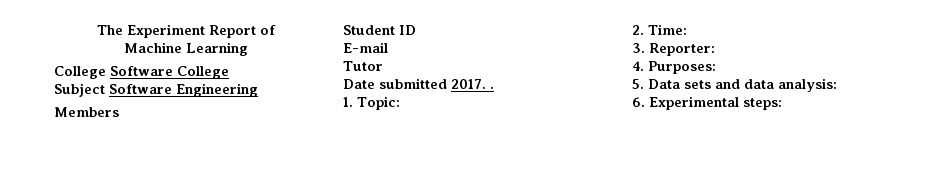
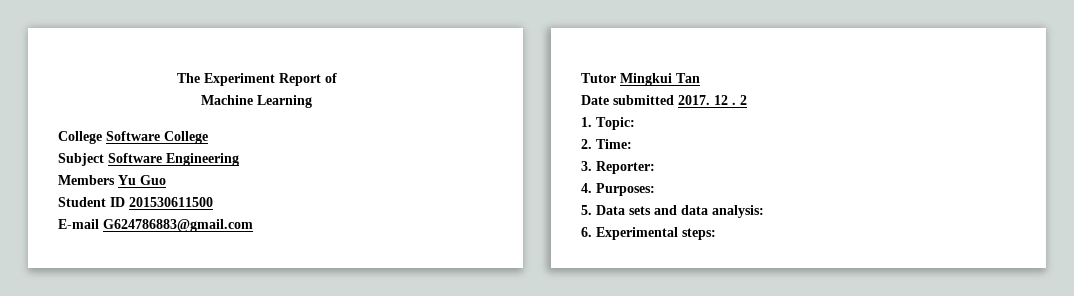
- Members
+ Members Yu Guo
- Student ID
+ Student ID 201530611500
- E-mail
+ E-mail G624786883@gmail.com
- Tutor
+ Tutor Mingkui Tan
- Date submitted 2017. .
+ Date submitted 2017. 12 . 2

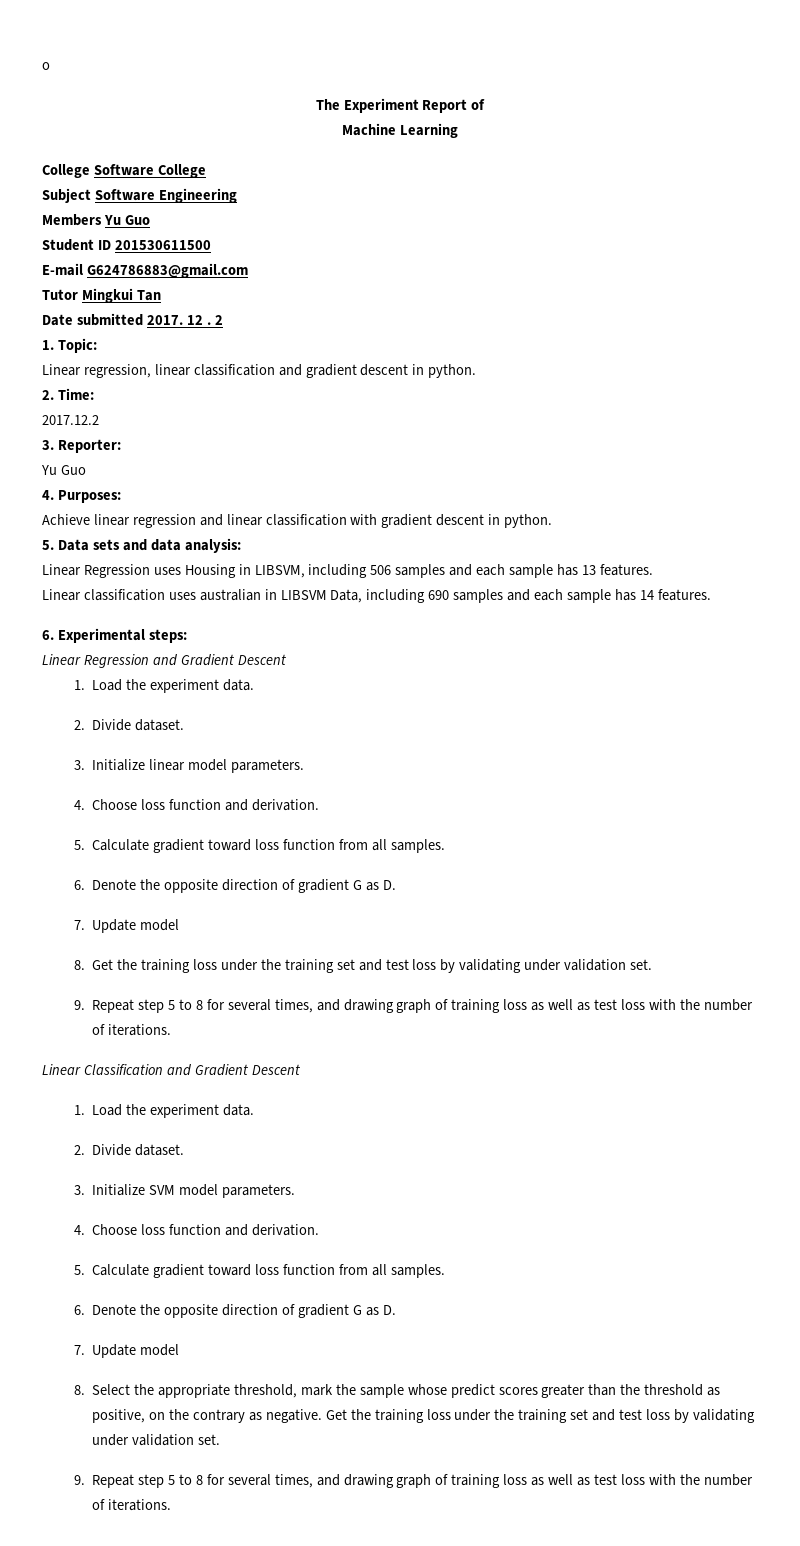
+ o
+ Linear regression, linear classification and gradient descent in python.
+ 2017.12.2
  3. Reporter:
+ Yu Guo
+ Achieve linear regression and linear classification with gradient descent in python.
+ Linear Regression uses Housing in LIBSVM, including 506 samples and each sample has 13 features.
+ Linear classification uses australian in LIBSVM Data, including 690 samples and each sample has 14 features.
  6. Experimental steps:
+ Linear Regression and Gradient Descent
+ 1. Load the experiment data.
+ 2. Divide dataset.
+ 3. Initialize linear model parameters.
+ 4. Choose loss function and derivation.
+ 5. Calculate gradient toward loss function from all samples.
+ 6. Denote the opposite direction of gradient G as D.
+ 7. Update model
+ 8. Get the training loss under the training set and test loss by validating under validation set.
+ 9. Repeat step 5 to 8 for several times, and drawing graph of training loss as well as test loss with the number of iterations.
+ Linear Classification and Gradient Descent
+ 1. Load the experiment data.
+ 2. Divide dataset.
+ 3. Initialize SVM model parameters.
+ 4. Choose loss function and derivation.
+ 5. Calculate gradient toward loss function from all samples.
+ 6. Denote the opposite direction of gradient G as D.
+ 7. Update model
+ 8. Select the appropriate threshold, mark the sample whose predict scores greater than the threshold as positive, on the contrary as negative. Get the training loss under the training set and test loss by validating under validation set.
+ 9. Repeat step 5 to 8 for several times, and drawing graph of training loss as well as test loss with the number of iterations.

